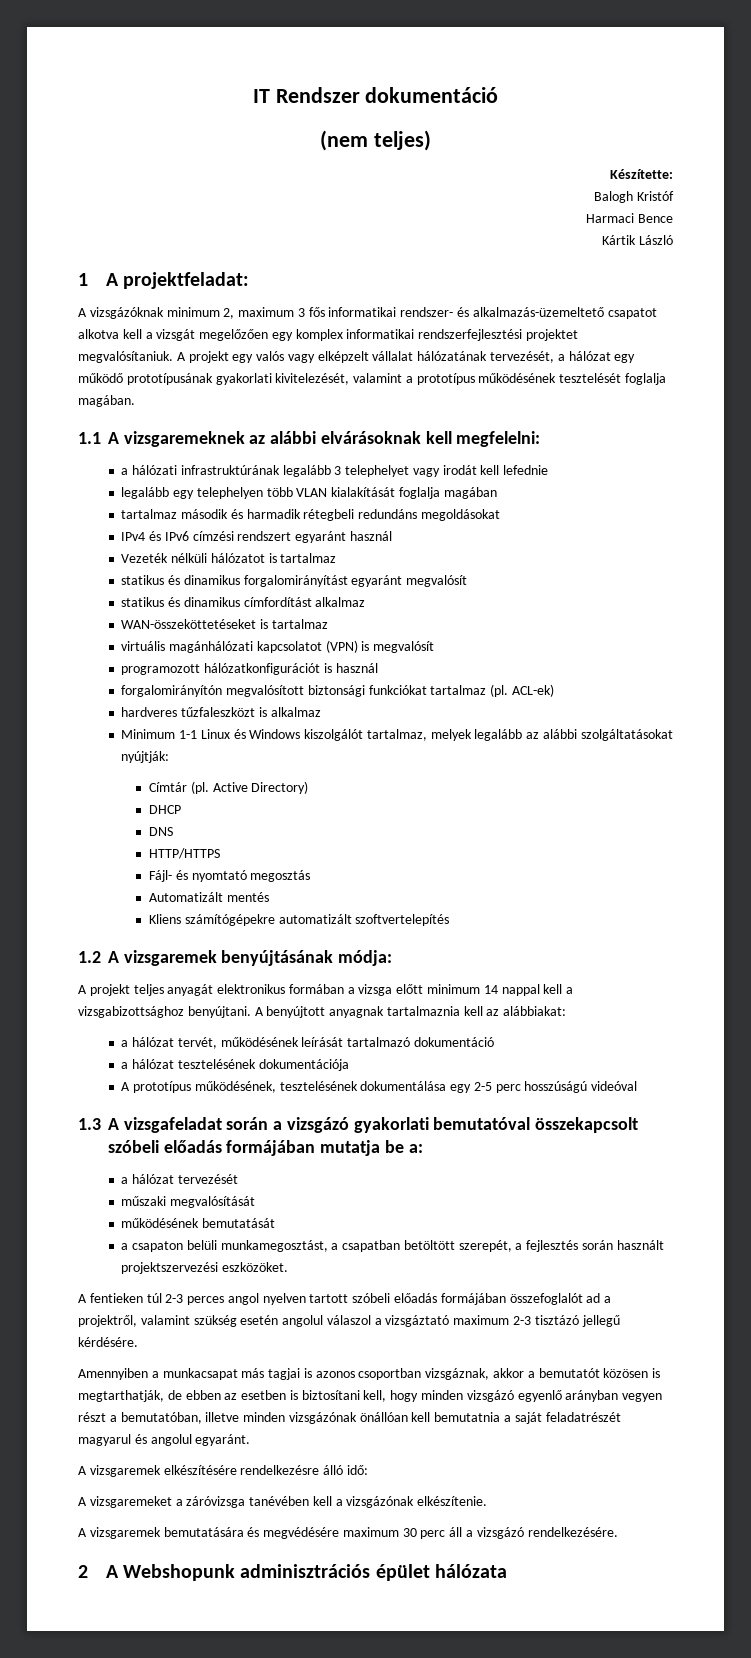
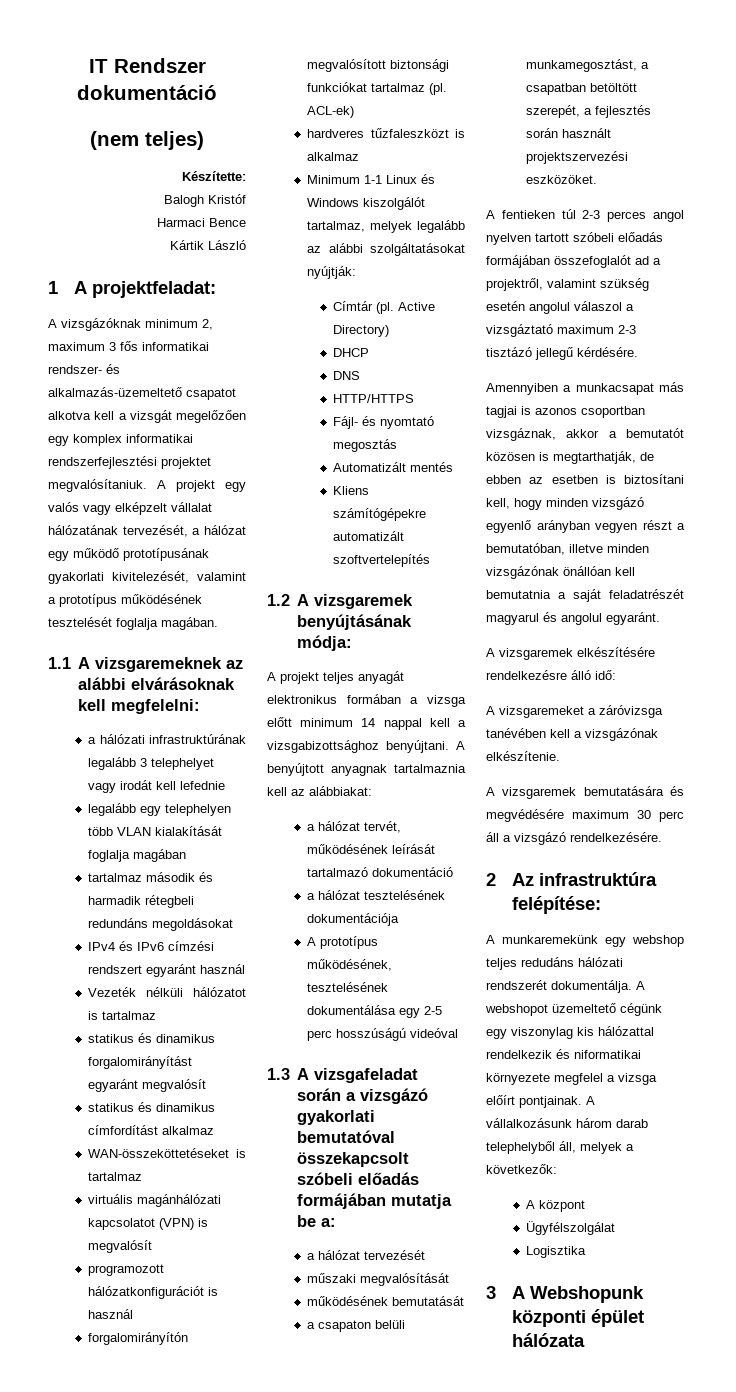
- 2 A Webshopunk adminisztrációs épület hálózata
+ 2 Az infrastruktúra felépítése:
+ A munkaremekünk egy webshop teljes redudáns hálózati rendszerét dokumentálja. A webshopot üzemeltető cégünk egy viszonylag kis hálózattal rendelkezik és niformatikai környezete megfelel a vizsga előírt pontjainak. A vállalkozásunk három darab telephelyből áll, melyek a következők:
+ A központ
+ Ügyfélszolgálat
+ Logisztika
+ 3 A Webshopunk központi épület hálózata

